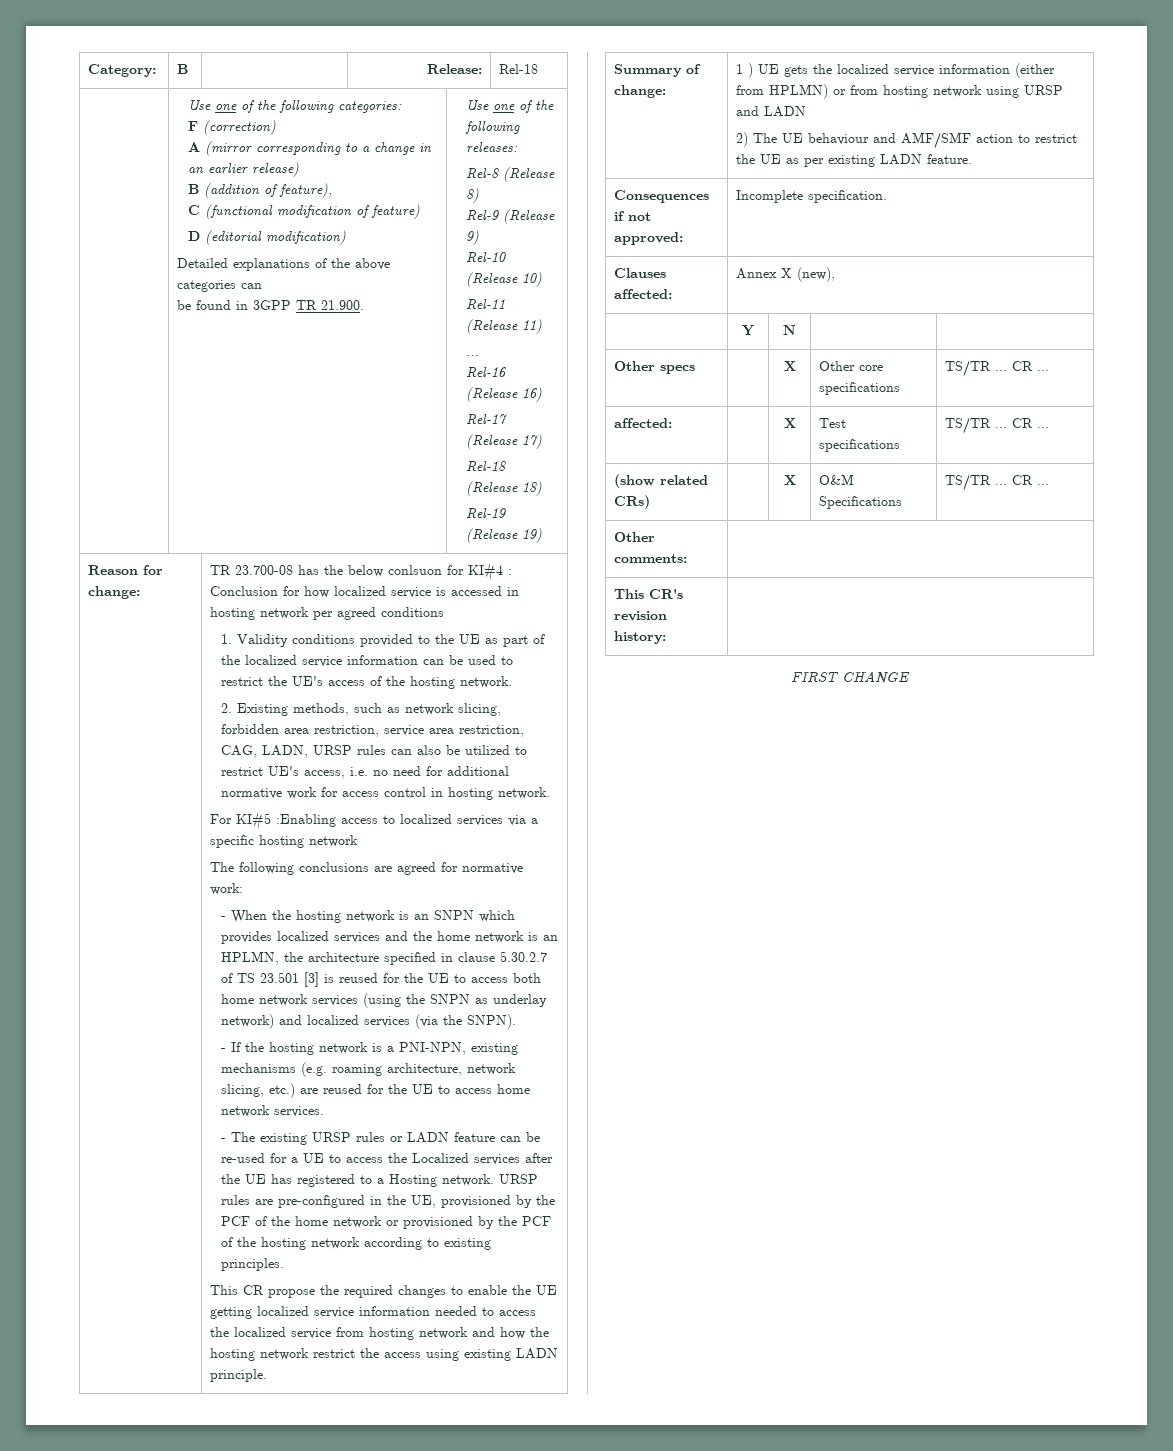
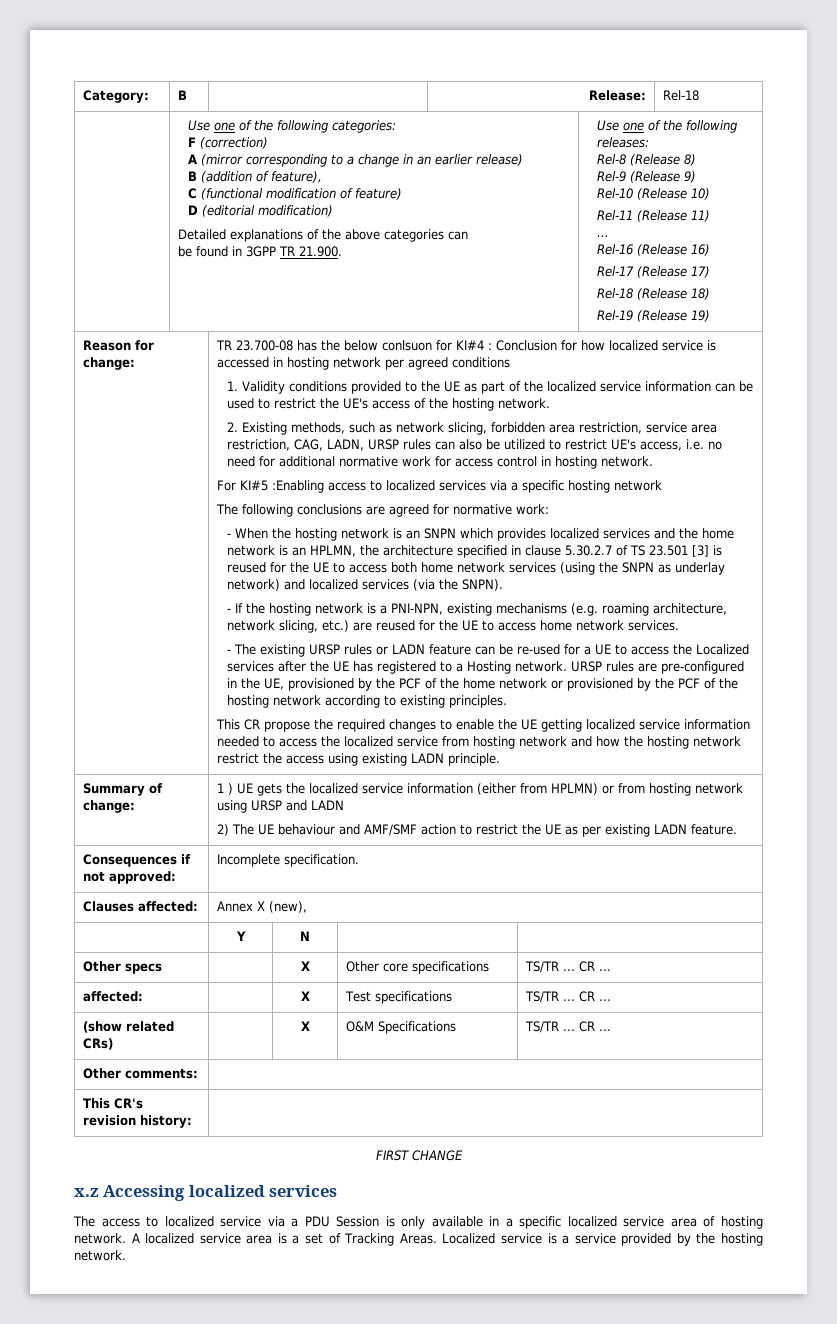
+ x.z Accessing localized services
+ The access to localized service via a PDU Session is only available in a specific localized service area of hosting network. A localized service area is a set of Tracking Areas. Localized service is a service provided by the hosting network.

